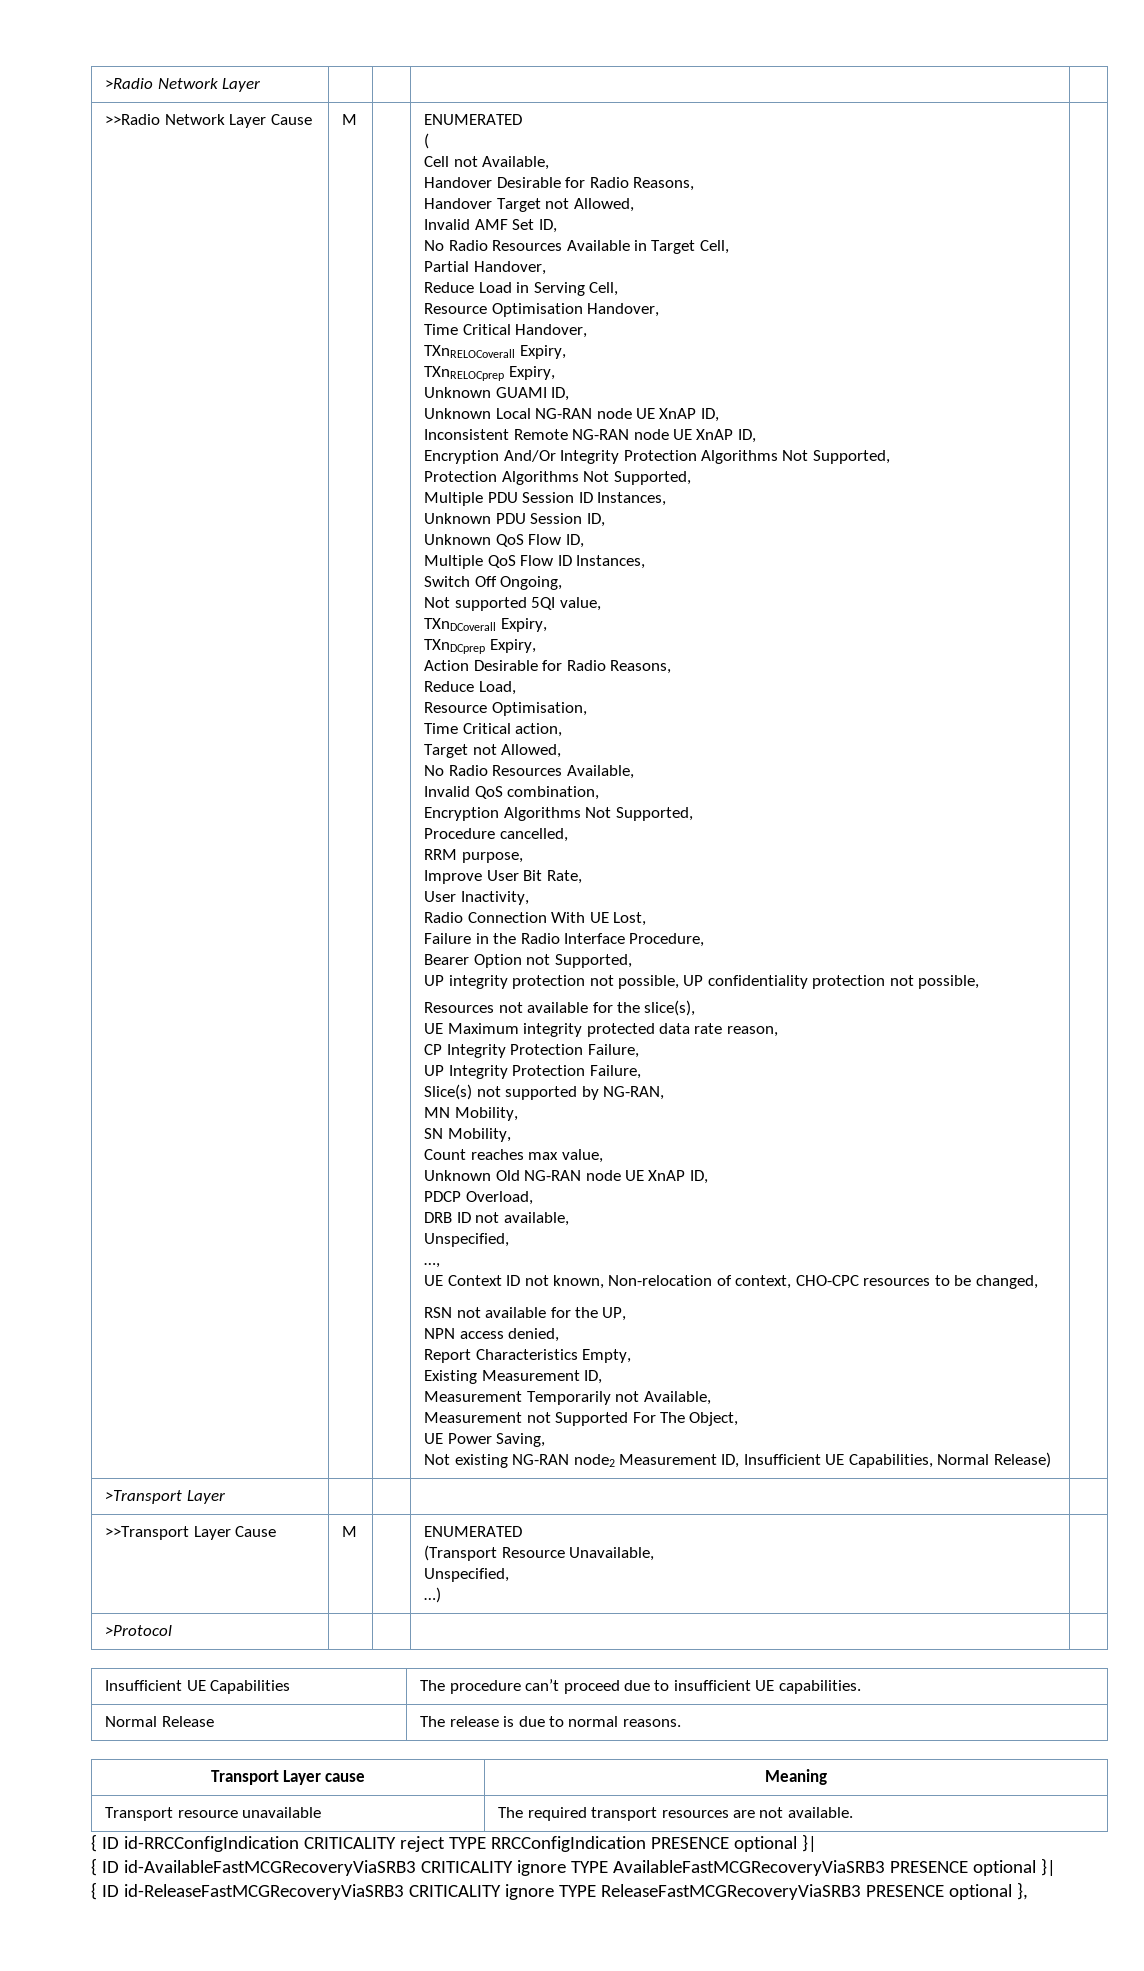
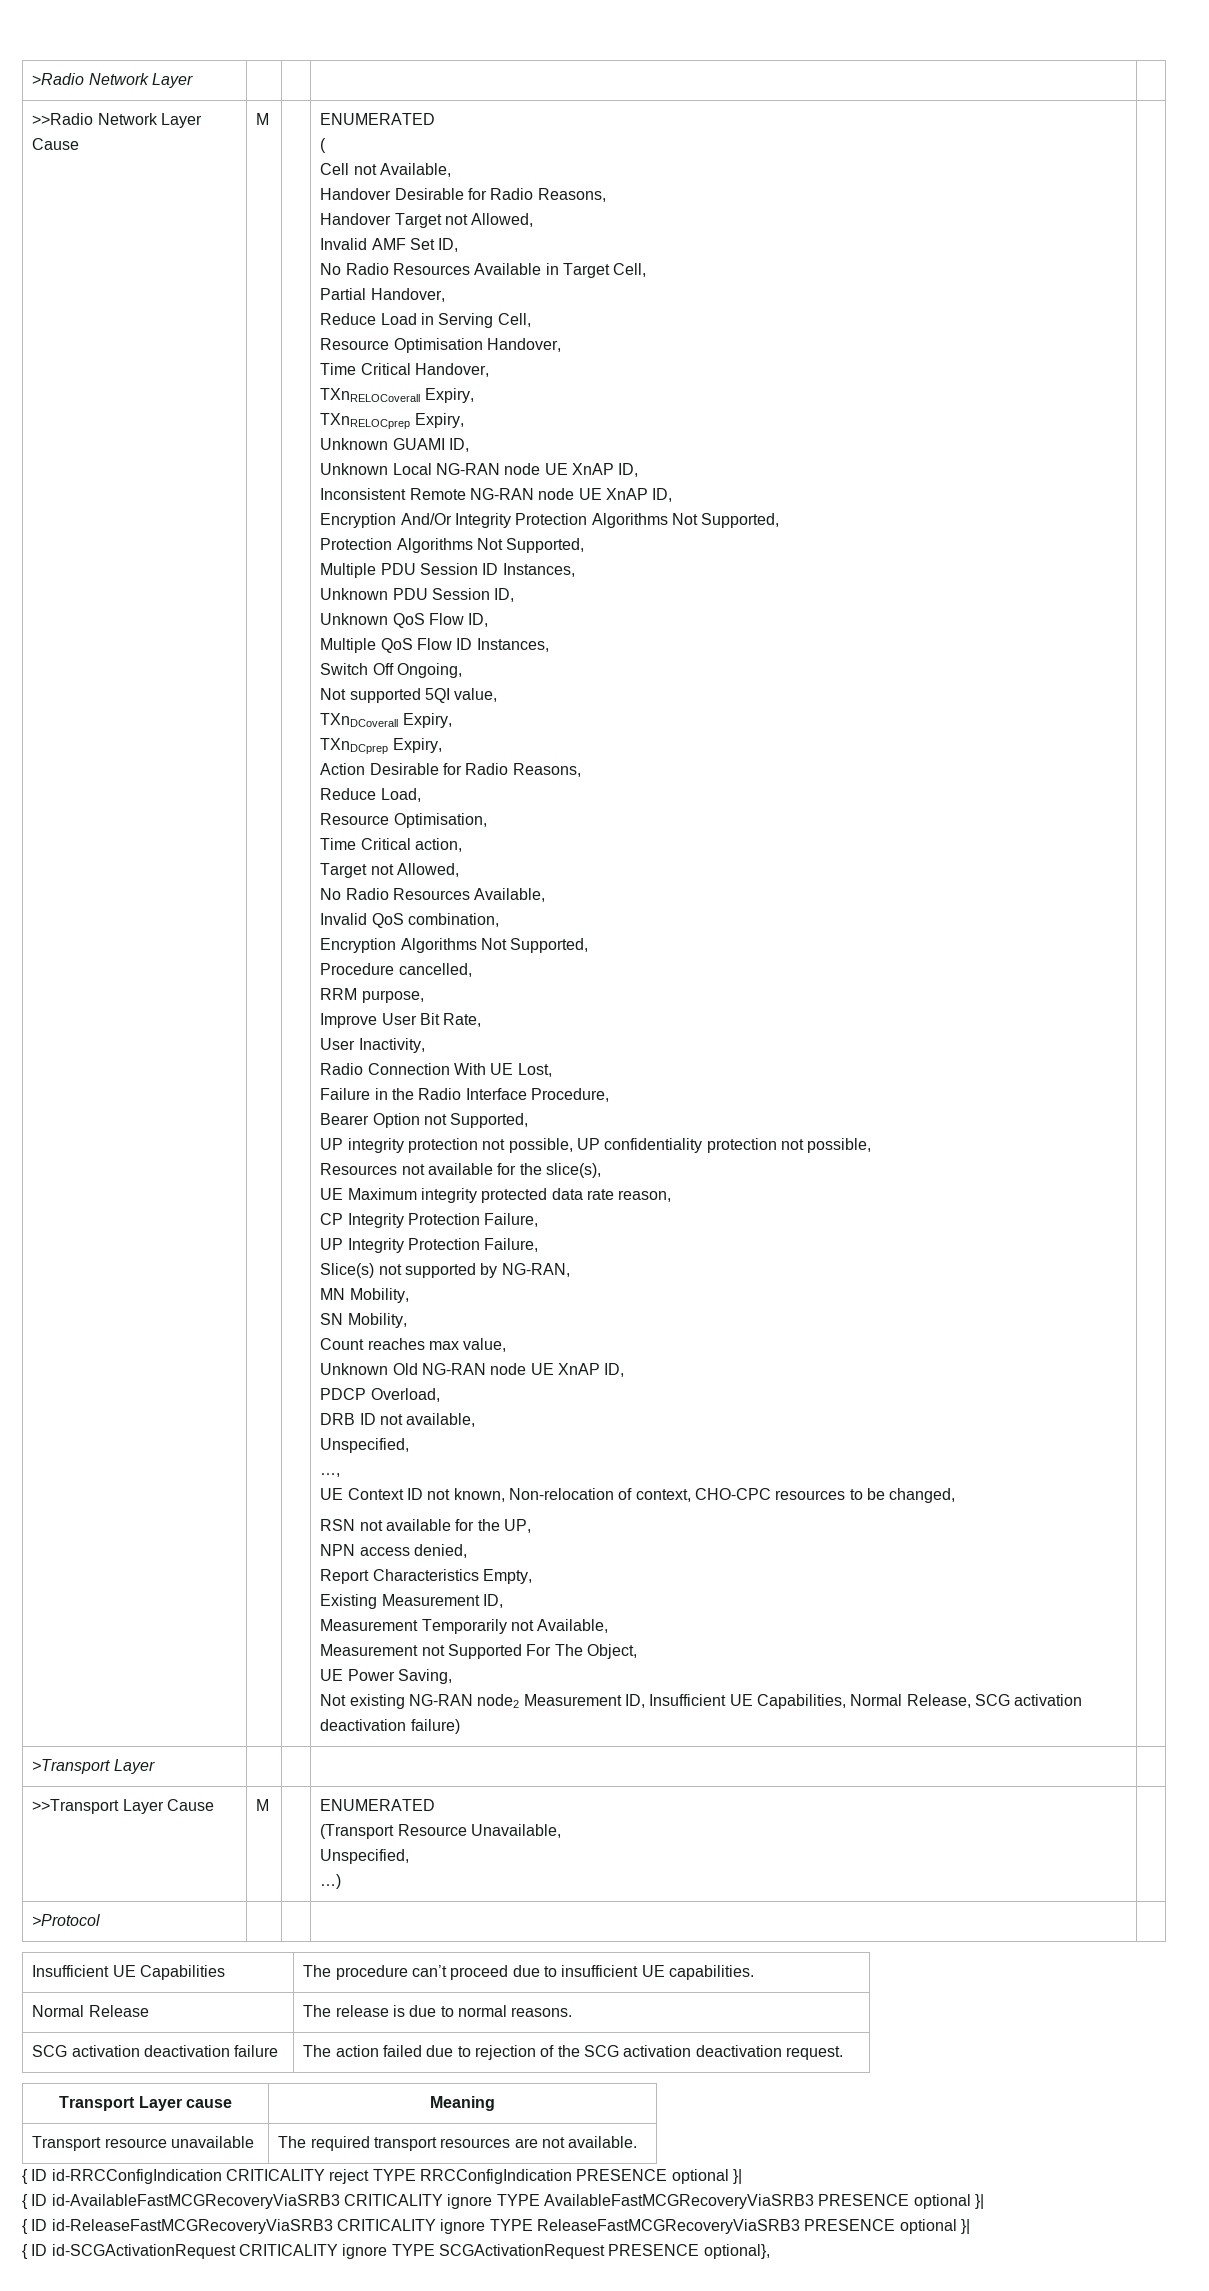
- Not existing NG-RAN node2 Measurement ID, Insufficient UE Capabilities, Normal Release)
+ Not existing NG-RAN node2 Measurement ID, Insufficient UE Capabilities, Normal Release, SCG activation deactivation failure)
+ SCG activation deactivation failure | The action failed due to rejection of the SCG activation deactivation request.
- { ID id-ReleaseFastMCGRecoveryViaSRB3 CRITICALITY ignore TYPE ReleaseFastMCGRecoveryViaSRB3 PRESENCE optional },
+ { ID id-ReleaseFastMCGRecoveryViaSRB3 CRITICALITY ignore TYPE ReleaseFastMCGRecoveryViaSRB3 PRESENCE optional }|
+ { ID id-SCGActivationRequest CRITICALITY ignore TYPE SCGActivationRequest PRESENCE optional},

